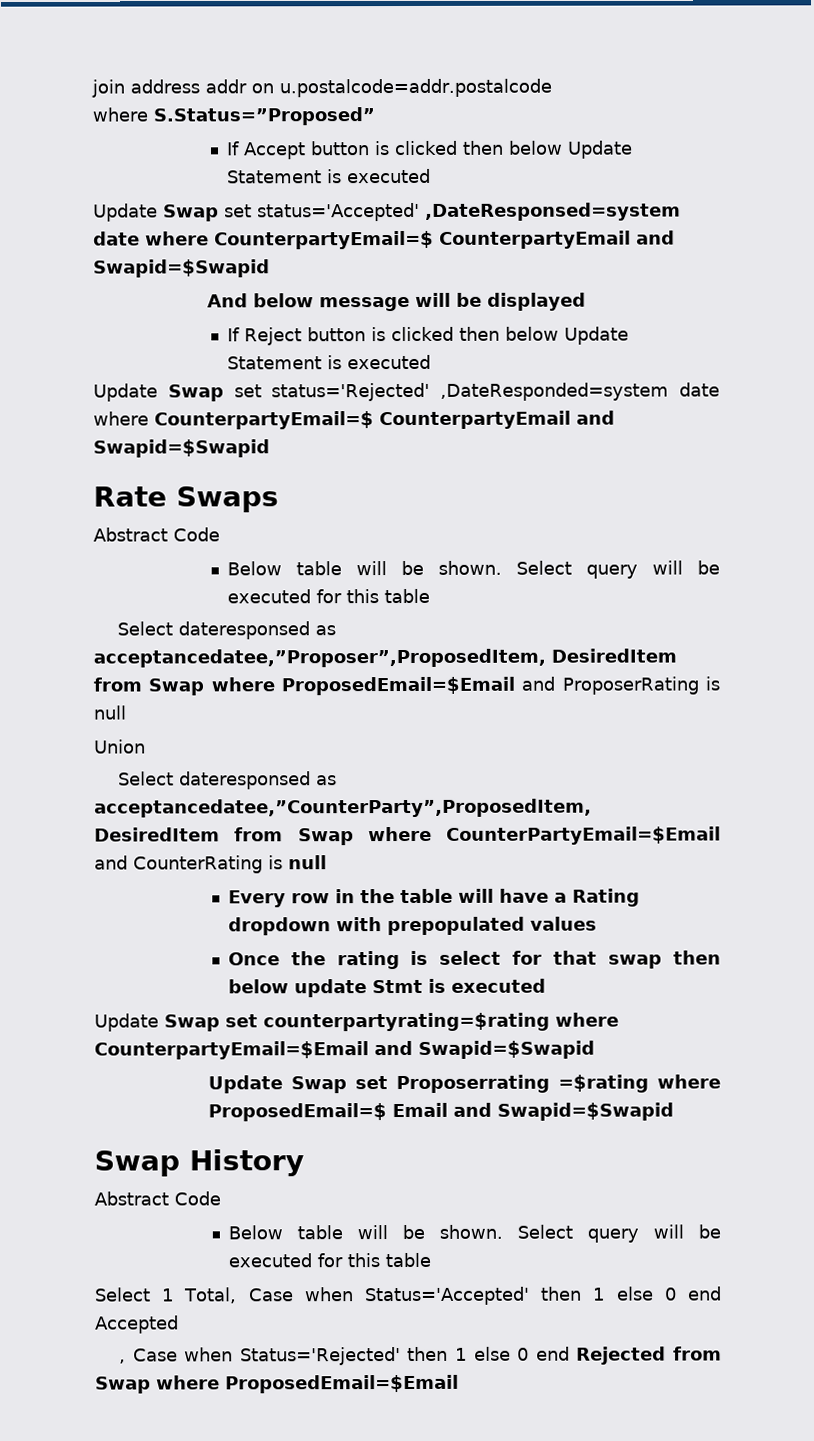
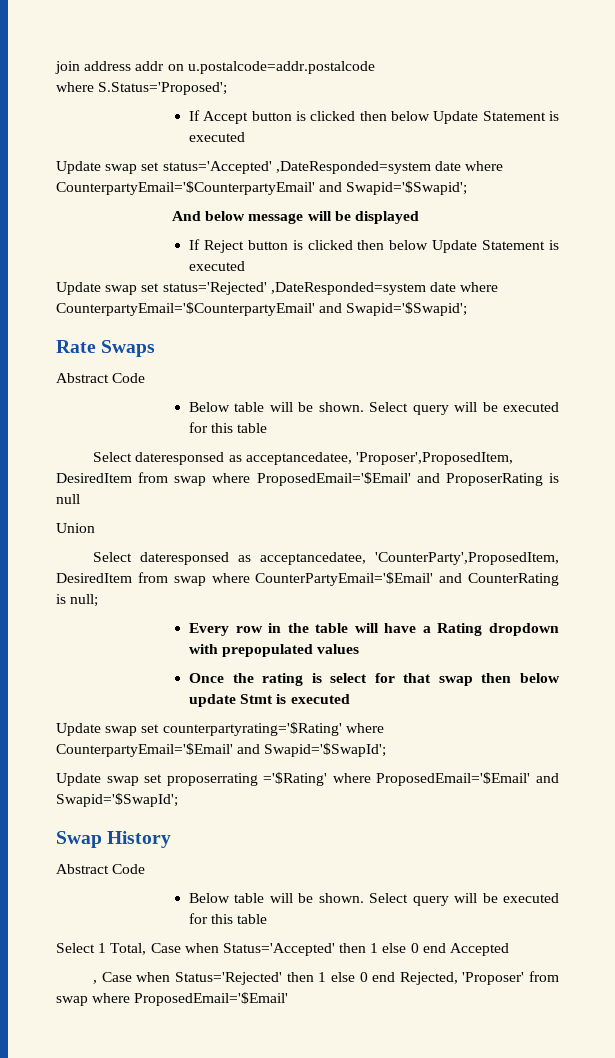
- where S.Status=”Proposed”
+ where S.Status='Proposed';
- Update Swap set status='Accepted' ,DateResponsed=system date where CounterpartyEmail=$ CounterpartyEmail and Swapid=$Swapid
+ Update swap set status='Accepted' ,DateResponded=system date where CounterpartyEmail='$CounterpartyEmail' and Swapid='$Swapid';
- Update Swap set status='Rejected' ,DateResponded=system date where CounterpartyEmail=$ CounterpartyEmail and Swapid=$Swapid
+ Update swap set status='Rejected' ,DateResponded=system date where CounterpartyEmail='$CounterpartyEmail' and Swapid='$Swapid';
- Select dateresponsed as acceptancedatee,”Proposer”,ProposedItem, DesiredItem from Swap where ProposedEmail=$Email and ProposerRating is null
+ Select dateresponsed as acceptancedatee, 'Proposer',ProposedItem, DesiredItem from swap where ProposedEmail='$Email' and ProposerRating is null
- Select dateresponsed as acceptancedatee,”CounterParty”,ProposedItem, DesiredItem from Swap where CounterPartyEmail=$Email and CounterRating is null
+ Select dateresponsed as acceptancedatee, 'CounterParty',ProposedItem, DesiredItem from swap where CounterPartyEmail='$Email' and CounterRating is null;
- Update Swap set counterpartyrating=$rating where CounterpartyEmail=$Email and Swapid=$Swapid
- Update Swap set Proposerrating =$rating where ProposedEmail=$ Email and Swapid=$Swapid
+ Update swap set counterpartyrating='$Rating' where CounterpartyEmail='$Email' and Swapid='$SwapId';
+ Update swap set proposerrating ='$Rating' where ProposedEmail='$Email' and Swapid='$SwapId';
- , Case when Status='Rejected' then 1 else 0 end Rejected from Swap where ProposedEmail=$Email
+ , Case when Status='Rejected' then 1 else 0 end Rejected, 'Proposer' from swap where ProposedEmail='$Email'

